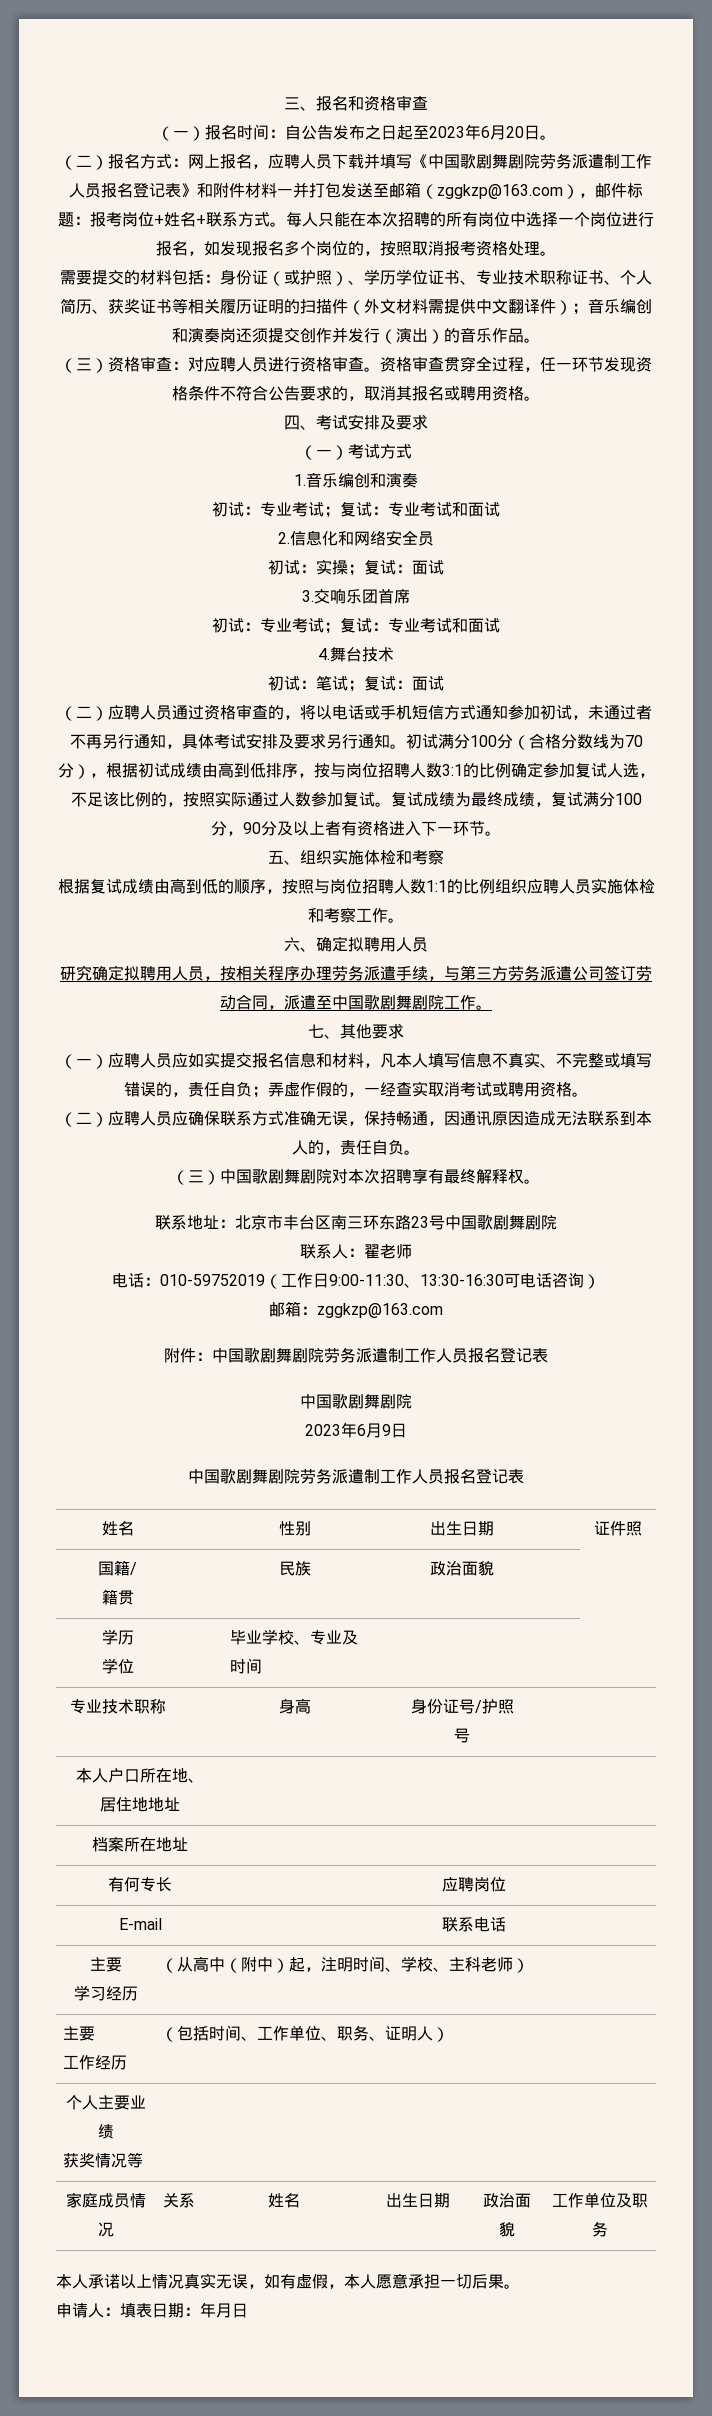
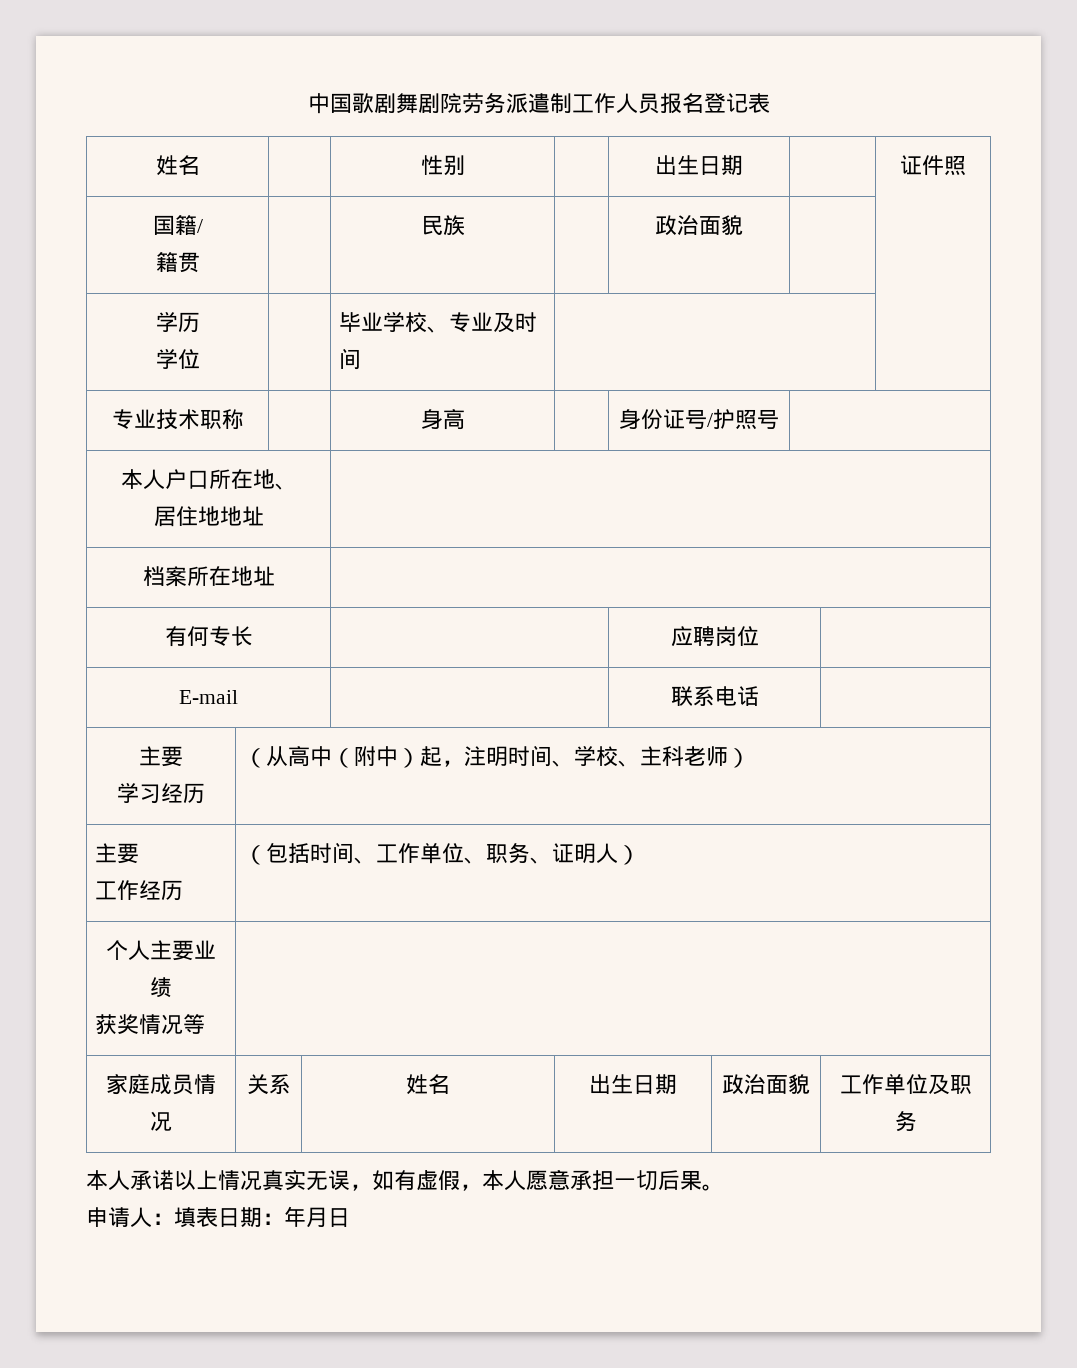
- 三、报名和资格审查
- （一）报名时间：自公告发布之日起至2023年6月20日。
- （二）报名方式：网上报名，应聘人员下载并填写《中国歌剧舞剧院劳务派遣制工作人员报名登记表》和附件材料一并打包发送至邮箱（zggkzp@163.com），邮件标题：报考岗位+姓名+联系方式。每人只能在本次招聘的所有岗位中选择一个岗位进行报名，如发现报名多个岗位的，按照取消报考资格处理。
- 需要提交的材料包括：身份证（或护照）、学历学位证书、专业技术职称证书、个人简历、获奖证书等相关履历证明的扫描件（外文材料需提供中文翻译件）；音乐编创和演奏岗还须提交创作并发行（演出）的音乐作品。
- （三）资格审查：对应聘人员进行资格审查。资格审查贯穿全过程，任一环节发现资格条件不符合公告要求的，取消其报名或聘用资格。
- 四、考试安排及要求
- （一）考试方式
- 1.音乐编创和演奏
- 初试：专业考试；复试：专业考试和面试
- 2.信息化和网络安全员
- 初试：实操；复试：面试
- 3.交响乐团首席
- 初试：专业考试；复试：专业考试和面试
- 4.舞台技术
- 初试：笔试；复试：面试
- （二）应聘人员通过资格审查的，将以电话或手机短信方式通知参加初试，未通过者不再另行通知，具体考试安排及要求另行通知。初试满分100分（合格分数线为70分），根据初试成绩由高到低排序，按与岗位招聘人数3:1的比例确定参加复试人选，不足该比例的，按照实际通过人数参加复试。复试成绩为最终成绩，复试满分100分，90分及以上者有资格进入下一环节。
- 五、组织实施体检和考察
- 根据复试成绩由高到低的顺序，按照与岗位招聘人数1:1的比例组织应聘人员实施体检和考察工作。
- 六、确定拟聘用人员
- 研究确定拟聘用人员，按相关程序办理劳务派遣手续，与第三方劳务派遣公司签订劳动合同，派遣至中国歌剧舞剧院工作。
- 七、其他要求
- （一）应聘人员应如实提交报名信息和材料，凡本人填写信息不真实、不完整或填写错误的，责任自负；弄虚作假的，一经查实取消考试或聘用资格。
- （二）应聘人员应确保联系方式准确无误，保持畅通，因通讯原因造成无法联系到本人的，责任自负。
- （三）中国歌剧舞剧院对本次招聘享有最终解释权。
- 联系地址：北京市丰台区南三环东路23号中国歌剧舞剧院
- 联系人：翟老师
- 电话：010-59752019（工作日9:00-11:30、13:30-16:30可电话咨询）
- 邮箱：zggkzp@163.com
- 附件：中国歌剧舞剧院劳务派遣制工作人员报名登记表
- 中国歌剧舞剧院
- 2023年6月9日

